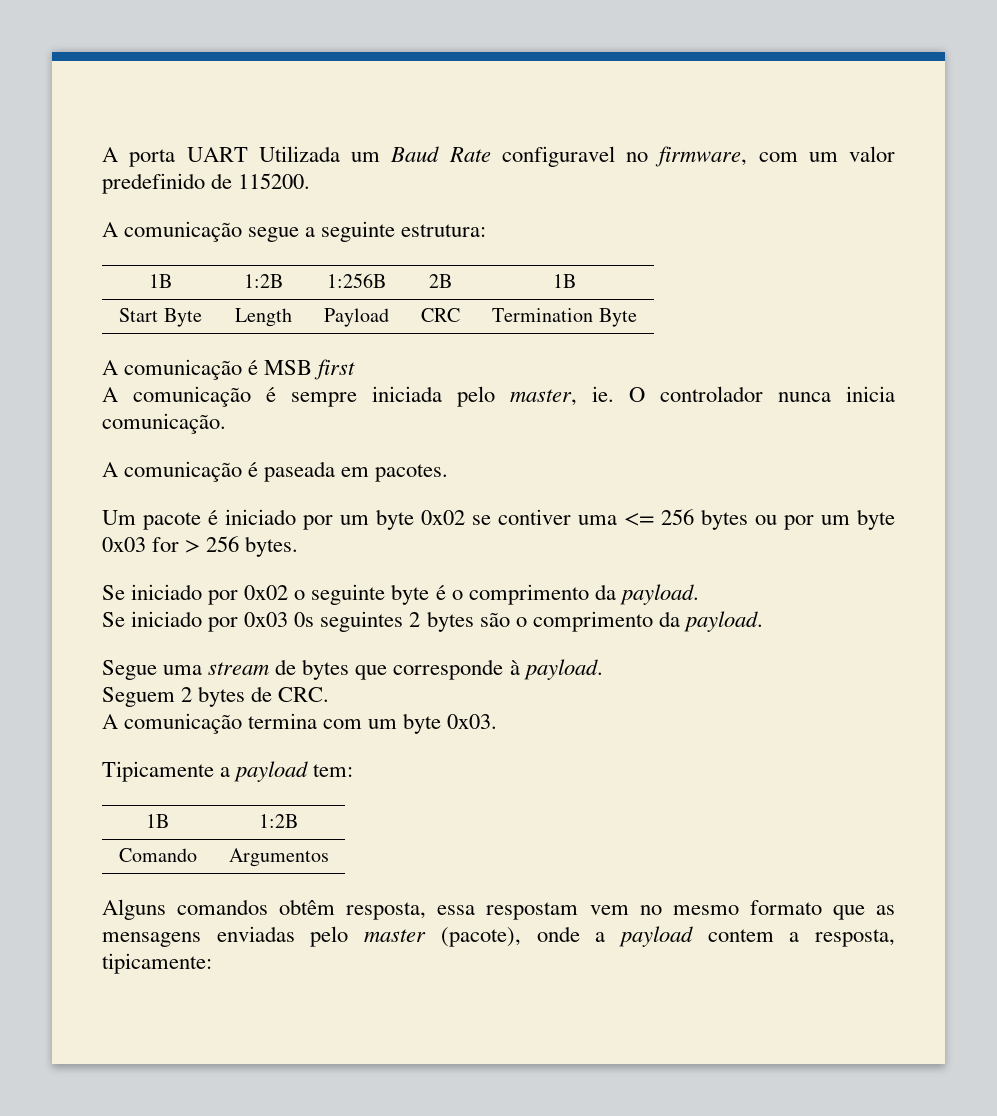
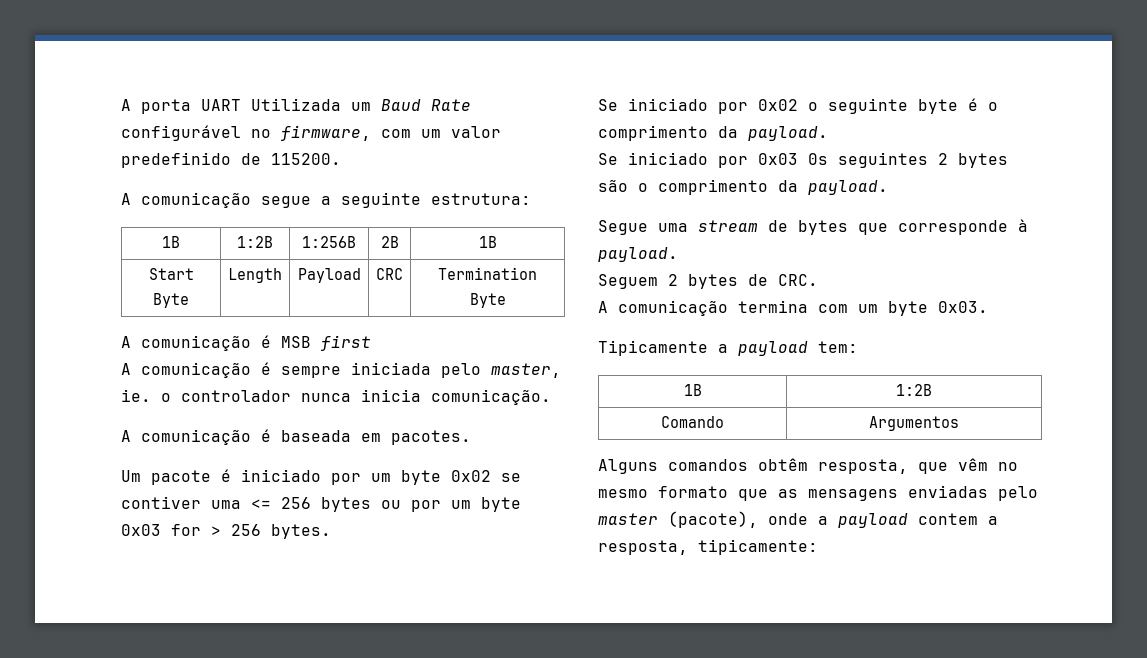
- A porta UART Utilizada um Baud Rate configuravel no firmware, com um valor predefinido de 115200.
+ A porta UART Utilizada um Baud Rate configurável no firmware, com um valor predefinido de 115200.
- A comunicação é sempre iniciada pelo master, ie. O controlador nunca inicia comunicação.
+ A comunicação é sempre iniciada pelo master, ie. o controlador nunca inicia comunicação.
- A comunicação é paseada em pacotes.
+ A comunicação é baseada em pacotes.
- Alguns comandos obtêm resposta, essa respostam vem no mesmo formato que as mensagens enviadas pelo master (pacote), onde a payload contem a resposta, tipicamente:
+ Alguns comandos obtêm resposta, que vêm no mesmo formato que as mensagens enviadas pelo master (pacote), onde a payload contem a resposta, tipicamente:

